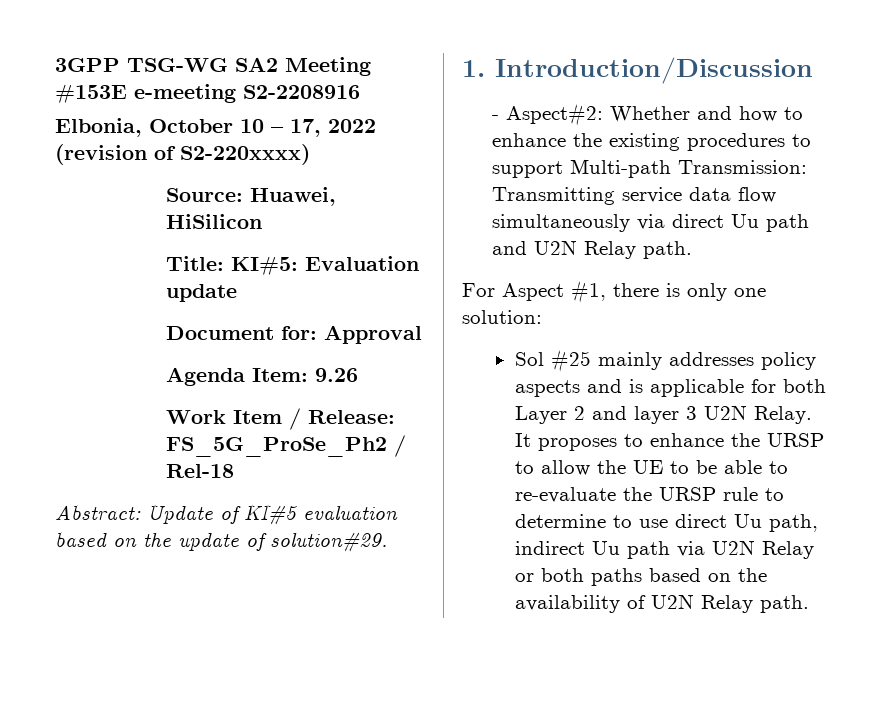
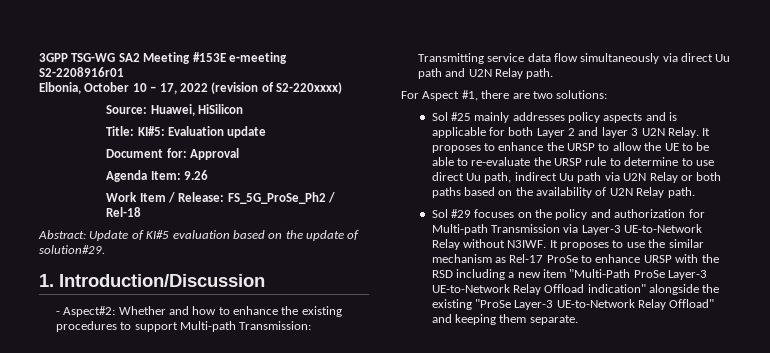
- 3GPP TSG-WG SA2 Meeting #153E e-meeting S2-2208916
+ 3GPP TSG-WG SA2 Meeting #153E e-meeting S2-2208916r01
- For Aspect #1, there is only one solution:
+ For Aspect #1, there are two solutions:
+ Sol #29 focuses on the policy and authorization for Multi-path Transmission via Layer-3 UE-to-Network Relay without N3IWF. It proposes to use the similar mechanism as Rel-17 ProSe to enhance URSP with the RSD including a new item "Multi-Path ProSe Layer-3 UE-to-Network Relay Offload indication" alongside the existing "ProSe Layer-3 UE-to-Network Relay Offload" and keeping them separate.

